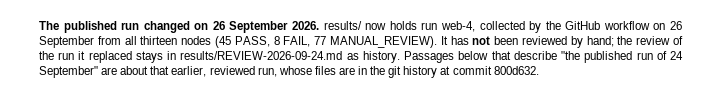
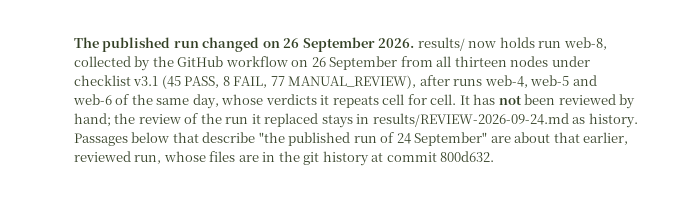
- The published run changed on 26 September 2026. results/ now holds run web-4, collected by the GitHub workflow on 26 September from all thirteen nodes (45 PASS, 8 FAIL, 77 MANUAL_REVIEW).
+ The published run changed on 26 September 2026. results/ now holds run web-8, collected by the GitHub workflow on 26 September from all thirteen nodes under checklist v3.1 (45 PASS, 8 FAIL, 77 MANUAL_REVIEW), after runs web-4, web-5 and web-6 of the same day, whose verdicts it repeats cell for cell.

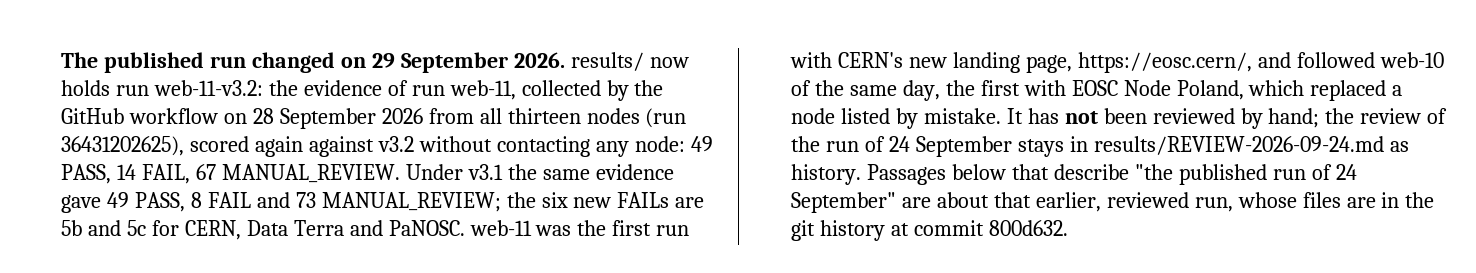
- The published run changed on 26 September 2026. results/ now holds run web-8, collected by the GitHub workflow on 26 September from all thirteen nodes under checklist v3.1 (45 PASS, 8 FAIL, 77 MANUAL_REVIEW), after runs web-4, web-5 and web-6 of the same day, whose verdicts it repeats cell for cell.
+ The published run changed on 29 September 2026. results/ now holds run web-11-v3.2: the evidence of run web-11, collected by the GitHub workflow on 28 September 2026 from all thirteen nodes (run 36431202625), scored again against v3.2 without contacting any node: 49 PASS, 14 FAIL, 67 MANUAL_REVIEW. Under v3.1 the same evidence gave 49 PASS, 8 FAIL and 73 MANUAL_REVIEW; the six new FAILs are 5b and 5c for CERN, Data Terra and PaNOSC. web-11 was the first run with CERN's new landing page, https://eosc.cern/, and followed web-10 of the same day, the first with EOSC Node Poland, which replaced a node listed by mistake.
- It has not been reviewed by hand; the review of the run it replaced stays in results/REVIEW-2026-09-24.md as history.
+ It has not been reviewed by hand; the review of the run of 24 September stays in results/REVIEW-2026-09-24.md as history.

